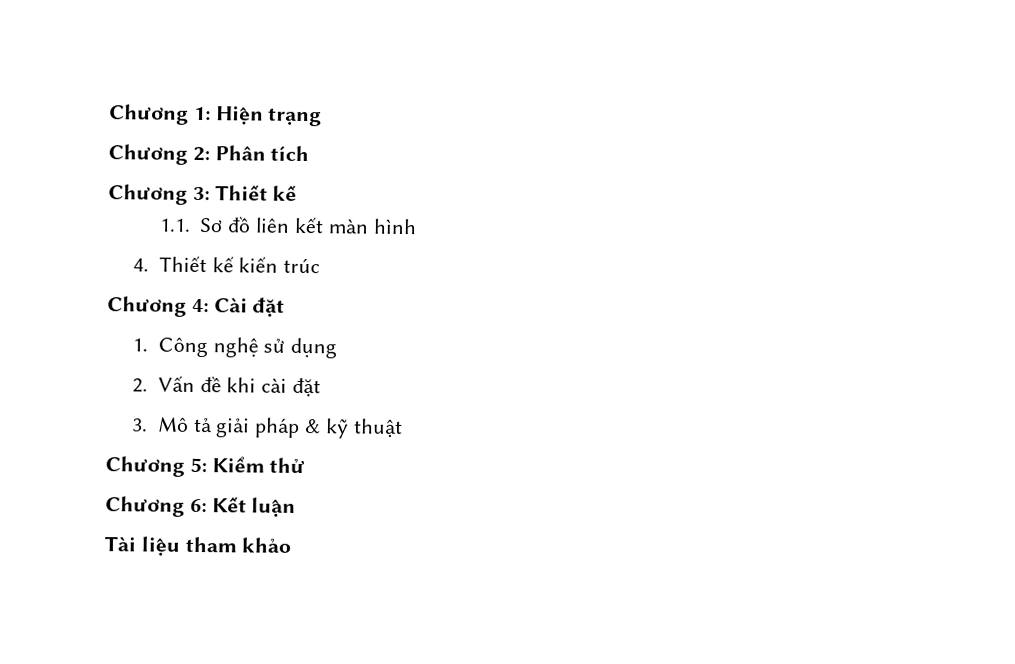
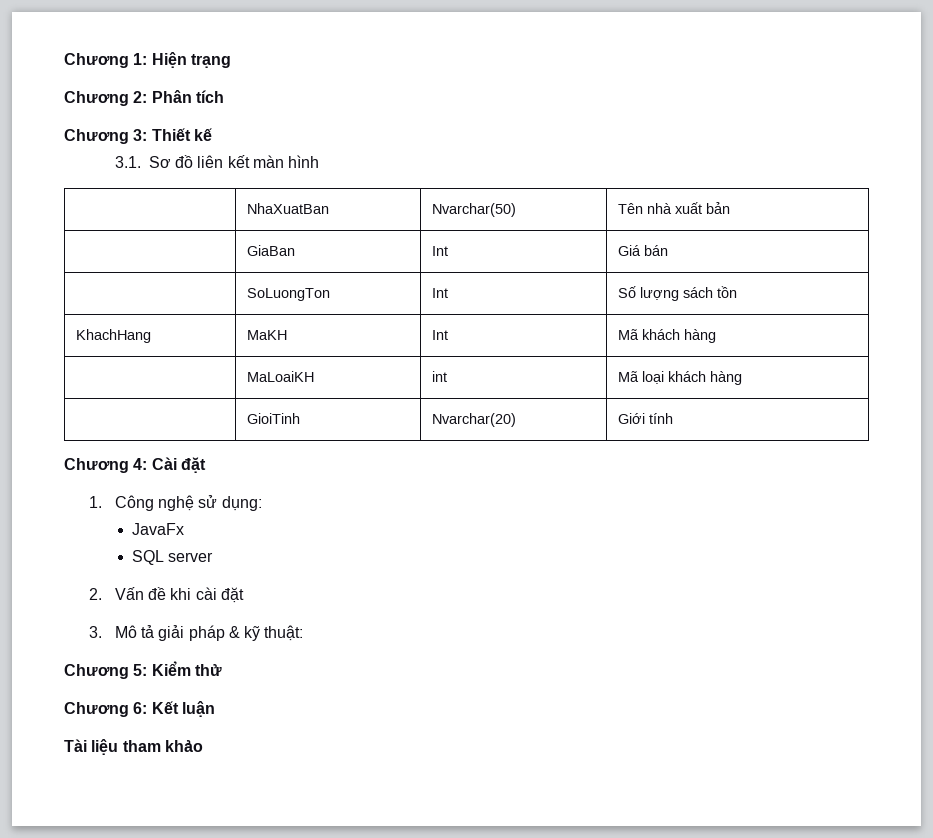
- 1.1. Sơ đồ liên kết màn hình
+ 3.1. Sơ đồ liên kết màn hình
- 4. Thiết kế kiến trúc
+ | NhaXuatBan | Nvarchar(50) | Tên nhà xuất bản
+ | GiaBan | Int | Giá bán
+ | SoLuongTon | Int | Số lượng sách tồn
+ KhachHang | MaKH | Int | Mã khách hàng
+ | MaLoaiKH | int | Mã loại khách hàng
+ | GioiTinh | Nvarchar(20) | Giới tính
- 1. Công nghệ sử dụng
+ 1. Công nghệ sử dụng:
+ JavaFx
+ SQL server
- 3. Mô tả giải pháp & kỹ thuật
+ 3. Mô tả giải pháp & kỹ thuật:

